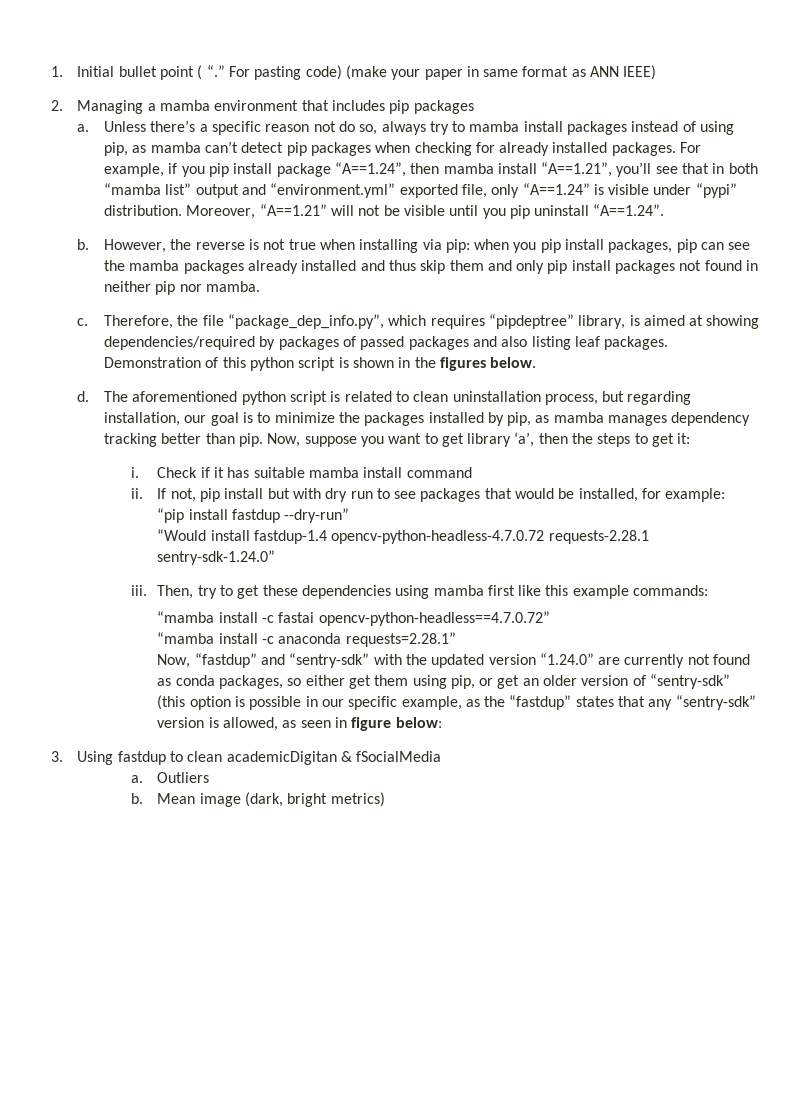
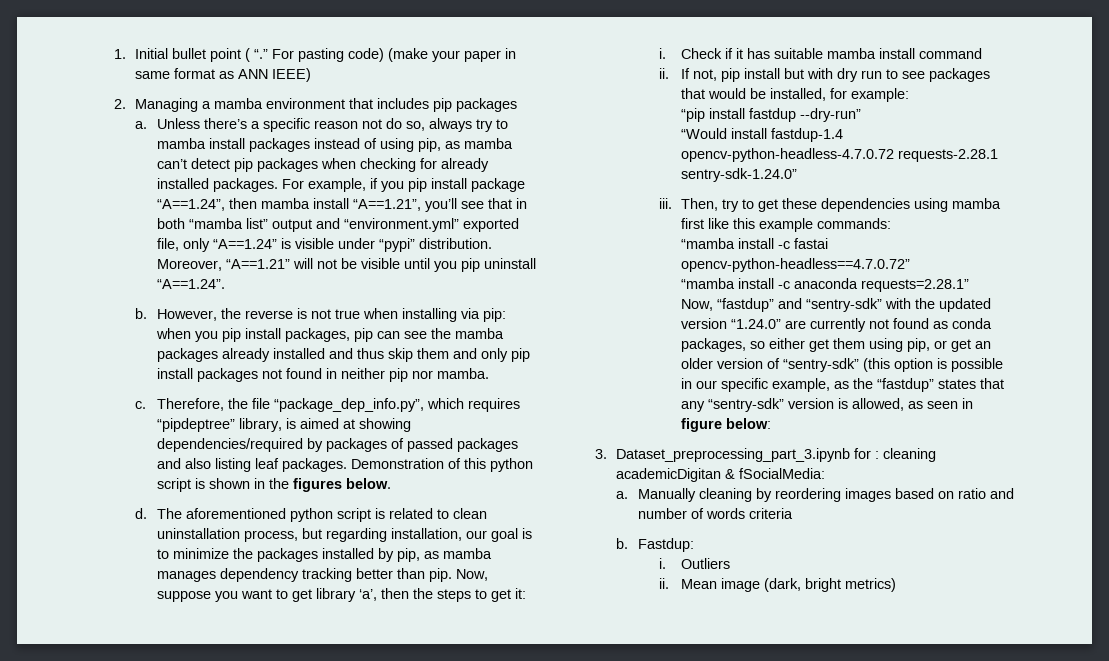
- 3. Using fastdup to clean academicDigitan & fSocialMedia
- a.
+ 3. Dataset_preprocessing_part_3.ipynb for : cleaning academicDigitan & fSocialMedia:
+ a. Manually cleaning by reordering images based on ratio and number of words criteria
+ b. Fastdup:
+ i.
  Outliers
- b.
+ ii.

